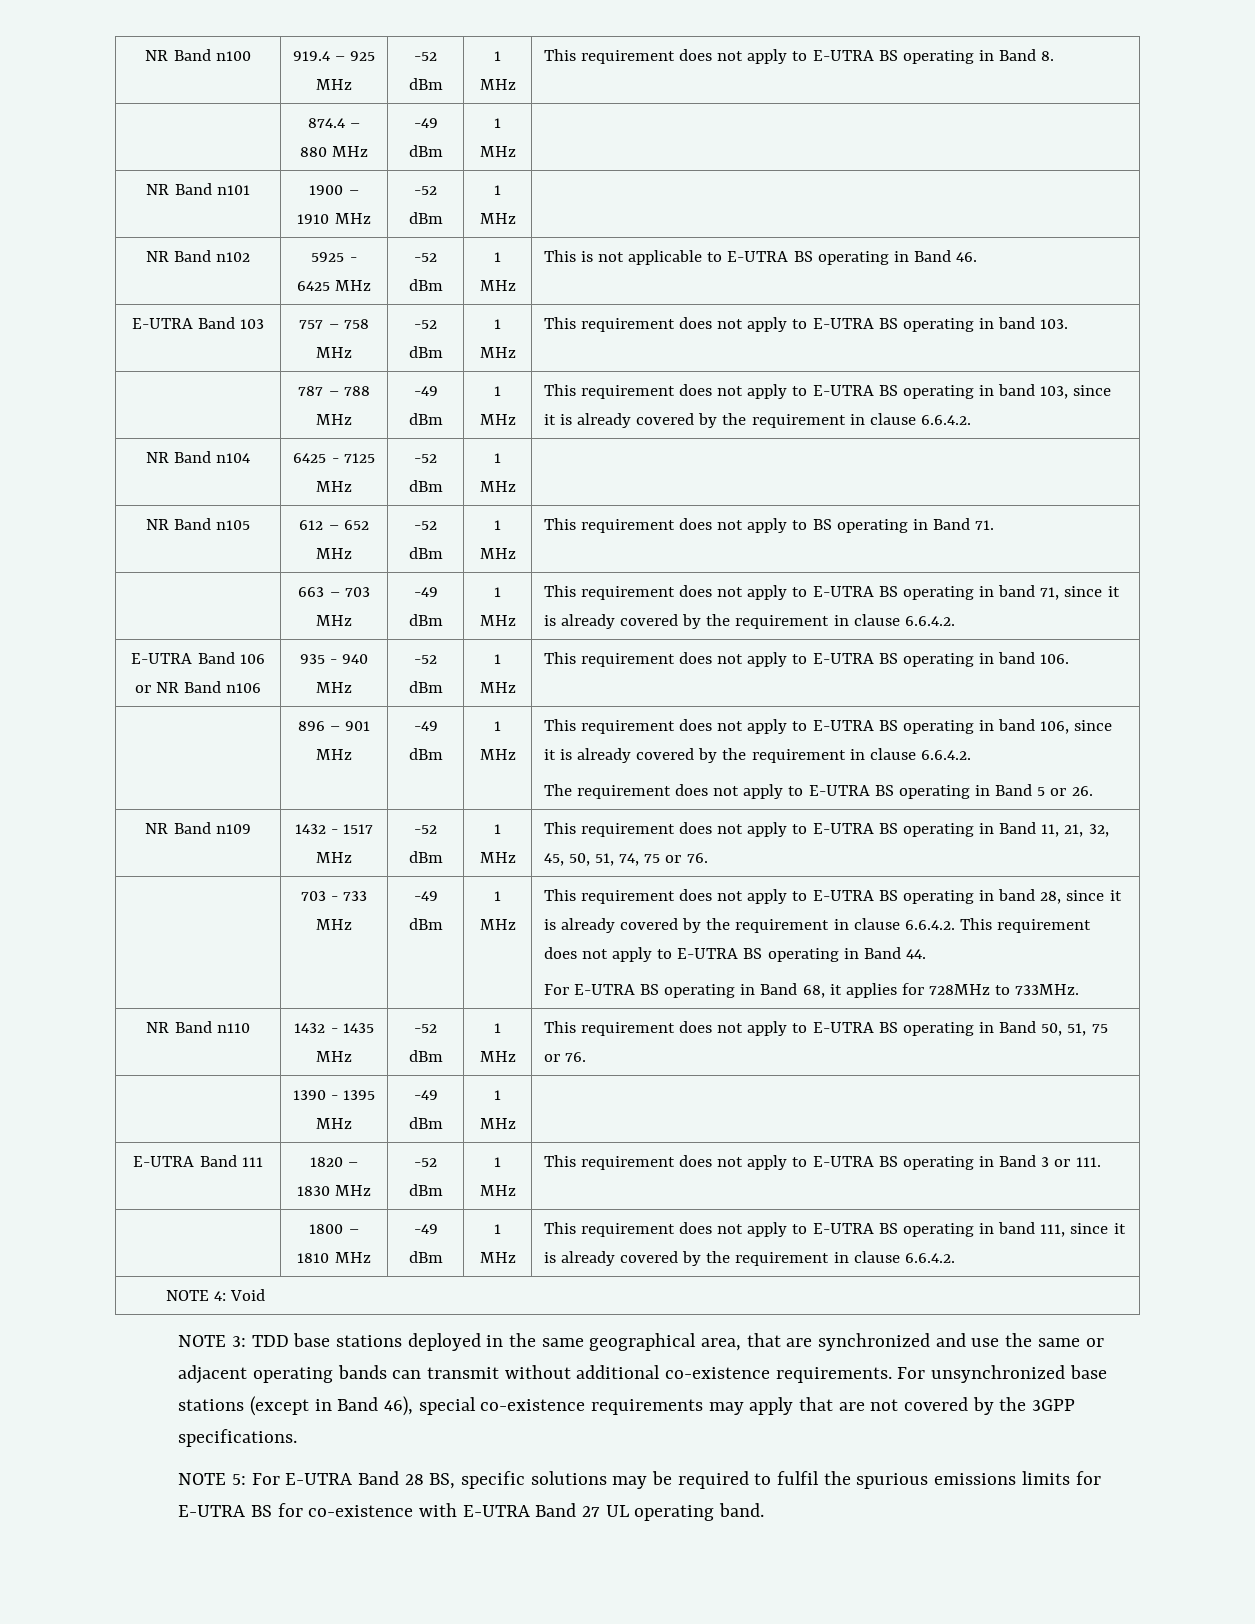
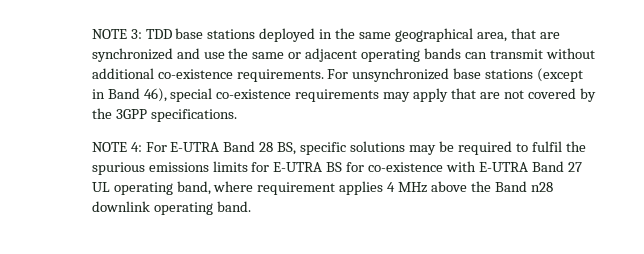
- NR Band n100 | 919.4 – 925 MHz | -52 dBm | 1 MHz | This requirement does not apply to E-UTRA BS operating in Band 8.
- | 874.4 – 880 MHz | -49 dBm | 1 MHz |
- NR Band n101 | 1900 – 1910 MHz | -52 dBm | 1 MHz |
- NR Band n102 | 5925 - 6425 MHz | -52 dBm | 1 MHz | This is not applicable to E-UTRA BS operating in Band 46.
- E-UTRA Band 103 | 757 – 758 MHz | -52 dBm | 1 MHz | This requirement does not apply to E-UTRA BS operating in band 103.
- | 787 – 788 MHz | -49 dBm | 1 MHz | This requirement does not apply to E-UTRA BS operating in band 103, since it is already covered by the requirement in clause 6.6.4.2.
- NR Band n104 | 6425 - 7125 MHz | -52 dBm | 1 MHz |
- NR Band n105 | 612 – 652 MHz | -52 dBm | 1 MHz | This requirement does not apply to BS operating in Band 71.
- | 663 – 703 MHz | -49 dBm | 1 MHz | This requirement does not apply to E-UTRA BS operating in band 71, since it is already covered by the requirement in clause 6.6.4.2.
- E-UTRA Band 106 or NR Band n106 | 935 - 940 MHz | -52 dBm | 1 MHz | This requirement does not apply to E-UTRA BS operating in band 106.
- | 896 – 901 MHz | -49 dBm | 1 MHz | This requirement does not apply to E-UTRA BS operating in band 106, since it is already covered by the requirement in clause 6.6.4.2.
- The requirement does not apply to E-UTRA BS operating in Band 5 or 26.
- NR Band n109 | 1432 - 1517 MHz | -52 dBm | 1 MHz | This requirement does not apply to E-UTRA BS operating in Band 11, 21, 32, 45, 50, 51, 74, 75 or 76.
- | 703 - 733 MHz | -49 dBm | 1 MHz | This requirement does not apply to E-UTRA BS operating in band 28, since it is already covered by the requirement in clause 6.6.4.2. This requirement does not apply to E-UTRA BS operating in Band 44.
- For E-UTRA BS operating in Band 68, it applies for 728MHz to 733MHz.
- NR Band n110 | 1432 - 1435 MHz | -52 dBm | 1 MHz | This requirement does not apply to E-UTRA BS operating in Band 50, 51, 75 or 76.
- | 1390 - 1395 MHz | -49 dBm | 1 MHz |
- E-UTRA Band 111 | 1820 – 1830 MHz | -52 dBm | 1 MHz | This requirement does not apply to E-UTRA BS operating in Band 3 or 111.
- | 1800 – 1810 MHz | -49 dBm | 1 MHz | This requirement does not apply to E-UTRA BS operating in band 111, since it is already covered by the requirement in clause 6.6.4.2.
- NOTE 4: Void
- NOTE 5: For E-UTRA Band 28 BS, specific solutions may be required to fulfil the spurious emissions limits for E-UTRA BS for co-existence with E-UTRA Band 27 UL operating band.
+ NOTE 4: For E-UTRA Band 28 BS, specific solutions may be required to fulfil the spurious emissions limits for E-UTRA BS for co-existence with E-UTRA Band 27 UL operating band, where requirement applies 4 MHz above the Band n28 downlink operating band.

